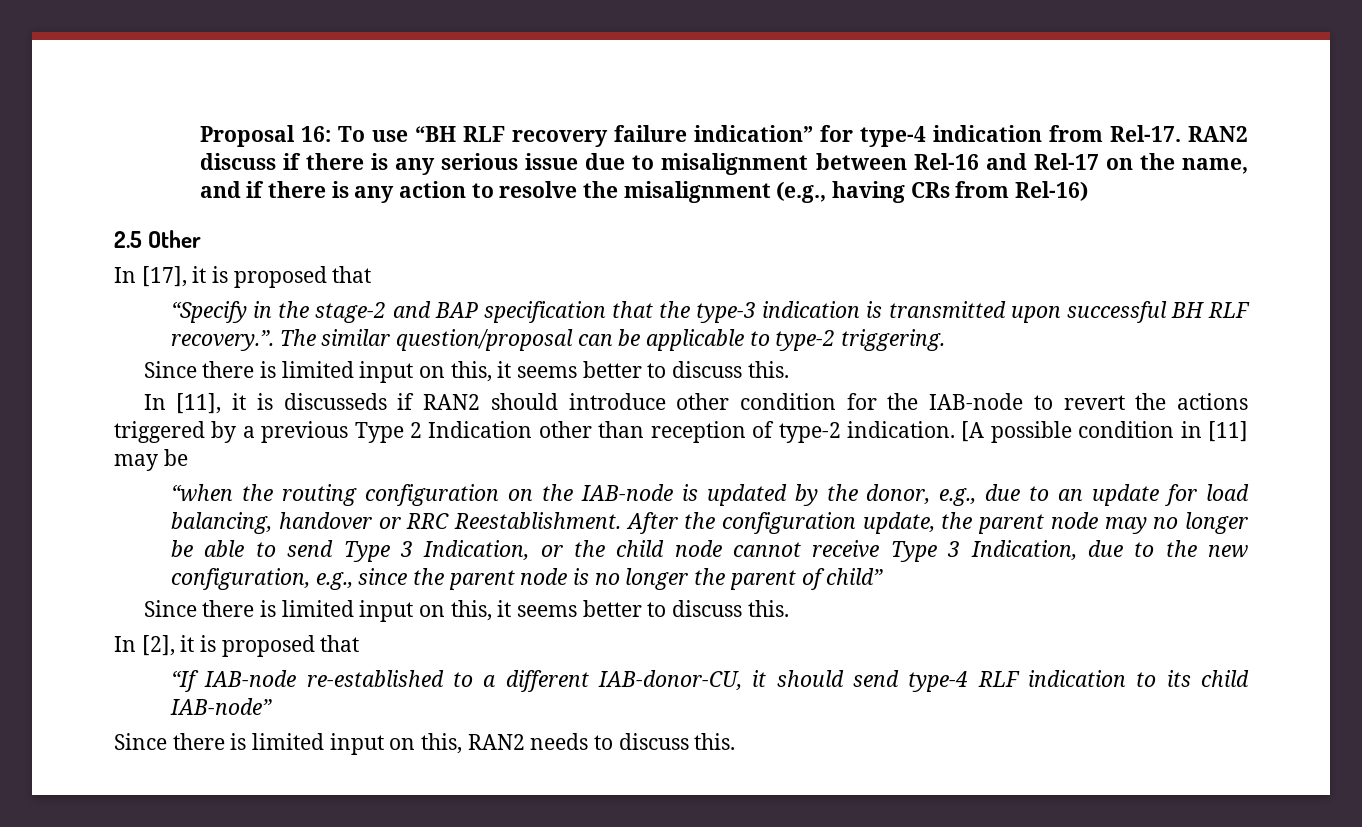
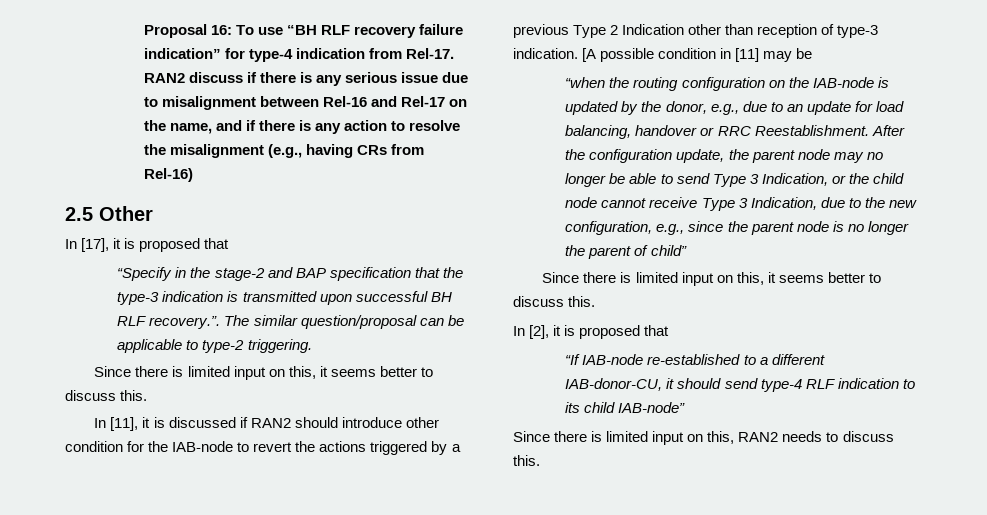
- In [11], it is discusseds if RAN2 should introduce other condition for the IAB-node to revert the actions triggered by a previous Type 2 Indication other than reception of type-2 indication.
+ In [11], it is discussed if RAN2 should introduce other condition for the IAB-node to revert the actions triggered by a previous Type 2 Indication other than reception of type-3 indication.

